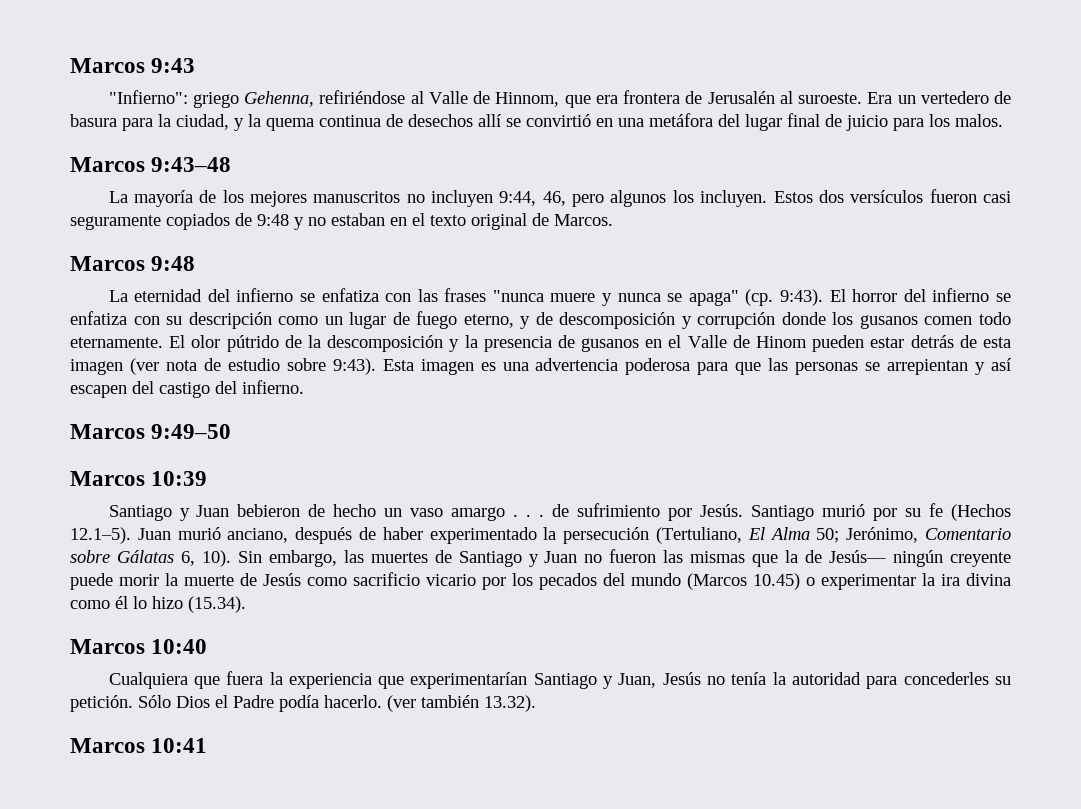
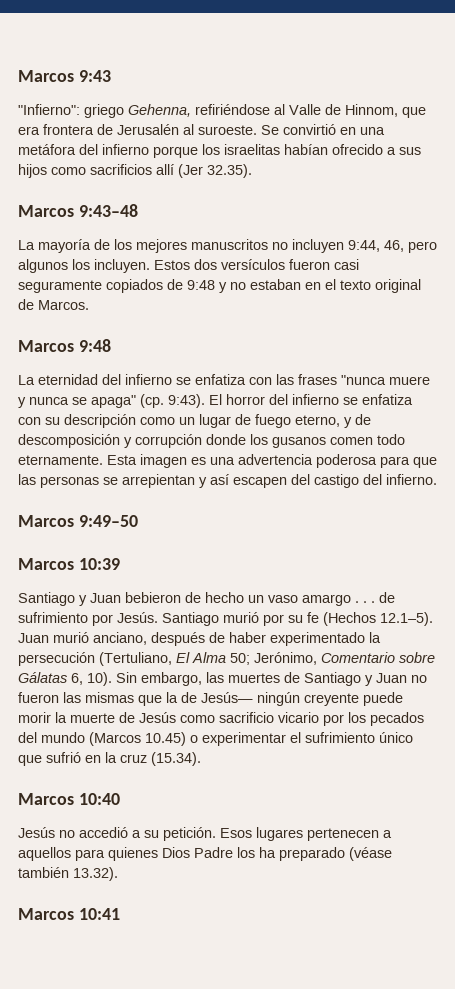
- Era un vertedero de basura para la ciudad, y la quema continua de desechos allí se convirtió en una metáfora del lugar final de juicio para los malos.
+ Se convirtió en una metáfora del infierno porque los israelitas habían ofrecido a sus hijos como sacrificios allí (Jer 32.35).
- El olor pútrido de la descomposición y la presencia de gusanos en el Valle de Hinom pueden estar detrás de esta imagen (ver nota de estudio sobre 9:43).
- Sin embargo, las muertes de Santiago y Juan no fueron las mismas que la de Jesús— ningún creyente puede morir la muerte de Jesús como sacrificio vicario por los pecados del mundo (Marcos 10.45) o experimentar la ira divina como él lo hizo (15.34).
+ Sin embargo, las muertes de Santiago y Juan no fueron las mismas que la de Jesús— ningún creyente puede morir la muerte de Jesús como sacrificio vicario por los pecados del mundo (Marcos 10.45) o experimentar el sufrimiento único que sufrió en la cruz (15.34).
  Marcos 10:40
- Cualquiera que fuera la experiencia que experimentarían Santiago y Juan, Jesús no tenía la autoridad para concederles su petición. Sólo Dios el Padre podía hacerlo. (ver también 13.32).
+ Jesús no accedió a su petición. Esos lugares pertenecen a aquellos para quienes Dios Padre los ha preparado (véase también 13.32).

